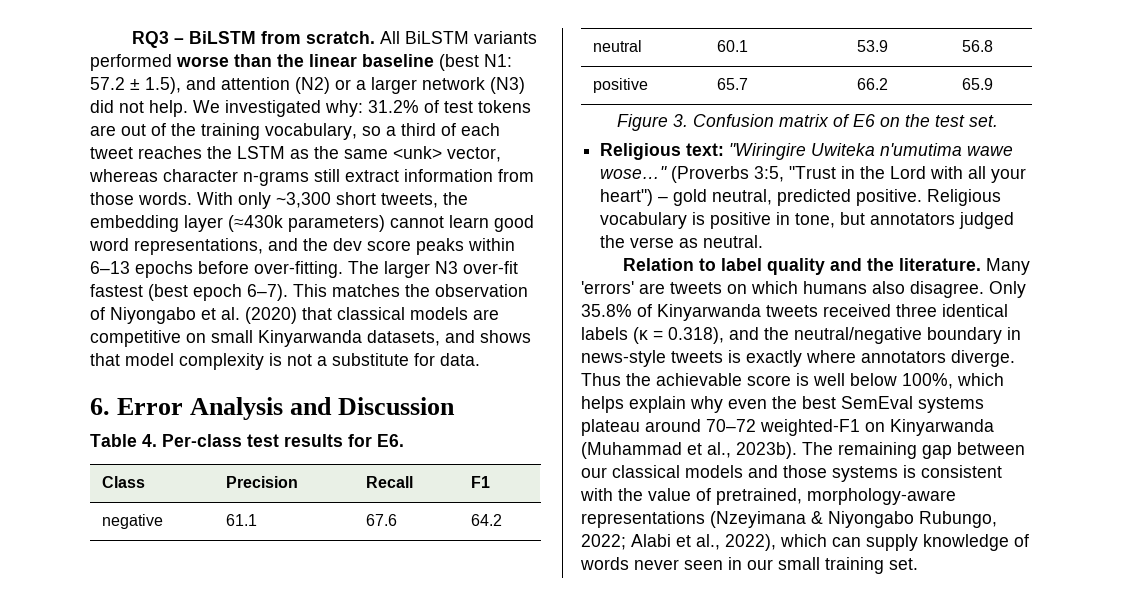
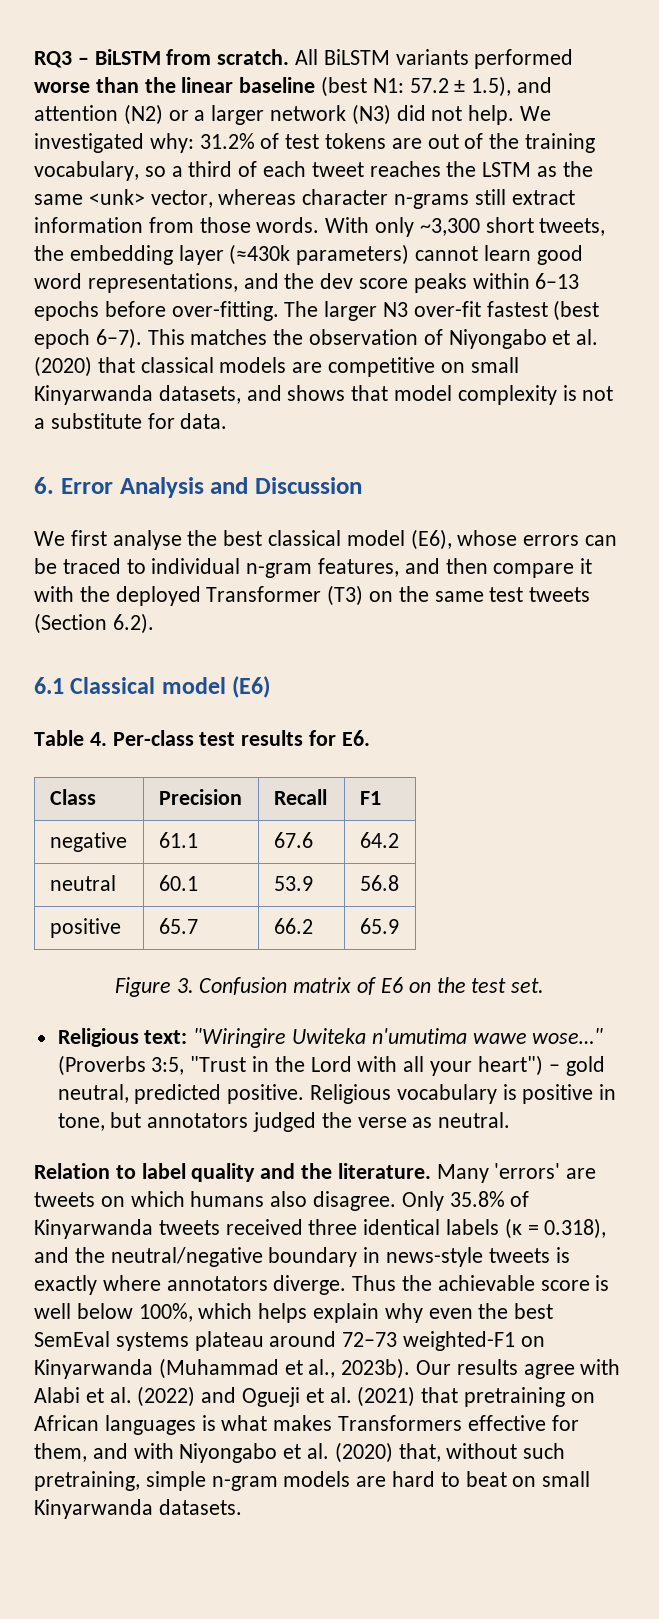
+ We first analyse the best classical model (E6), whose errors can be traced to individual n-gram features, and then compare it with the deployed Transformer (T3) on the same test tweets (Section 6.2).
+ 6.1 Classical model (E6)
- Thus the achievable score is well below 100%, which helps explain why even the best SemEval systems plateau around 70–72 weighted-F1 on Kinyarwanda (Muhammad et al., 2023b).
+ Thus the achievable score is well below 100%, which helps explain why even the best SemEval systems plateau around 72–73 weighted-F1 on Kinyarwanda (Muhammad et al., 2023b).
- The remaining gap between our classical models and those systems is consistent with the value of pretrained, morphology-aware representations (Nzeyimana & Niyongabo Rubungo, 2022; Alabi et al., 2022), which can supply knowledge of words never seen in our small training set.
+ Our results agree with Alabi et al. (2022) and Ogueji et al. (2021) that pretraining on African languages is what makes Transformers effective for them, and with Niyongabo et al. (2020) that, without such pretraining, simple n-gram models are hard to beat on small Kinyarwanda datasets.

